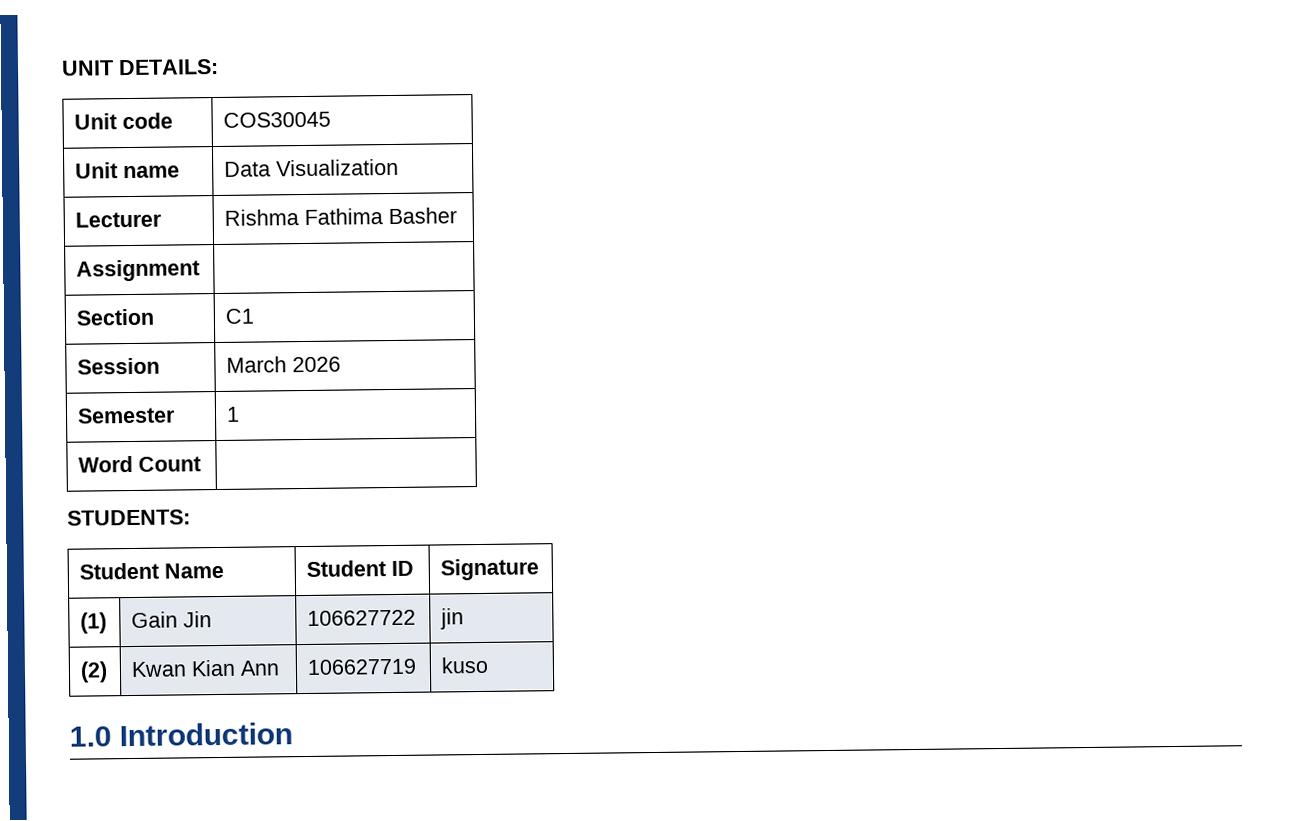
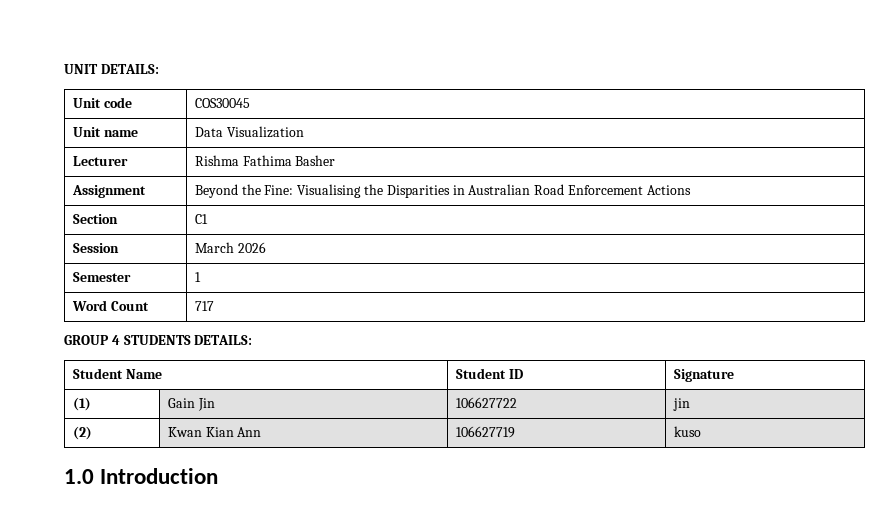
- Assignment |
+ Assignment | Beyond the Fine: Visualising the Disparities in Australian Road Enforcement Actions
- Word Count |
- STUDENTS:
+ Word Count | 717
+ GROUP 4 STUDENTS DETAILS:

